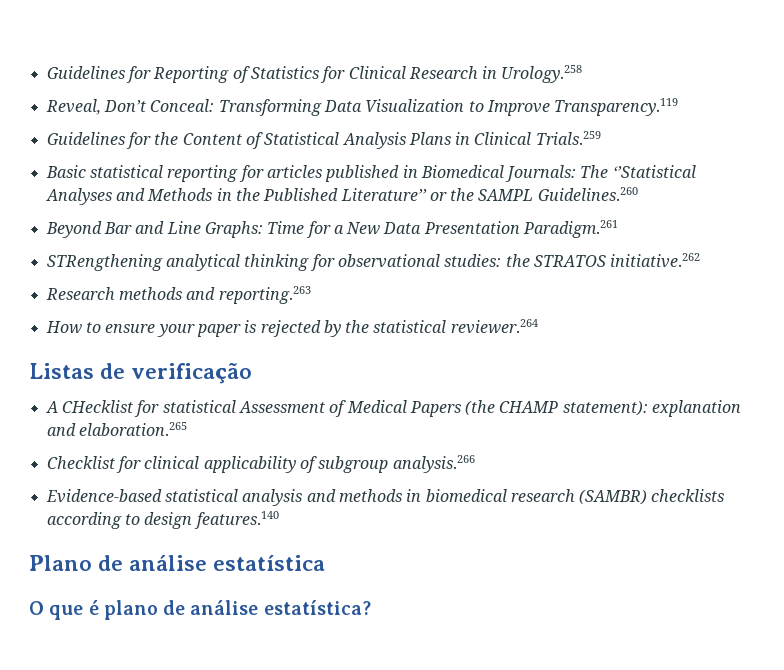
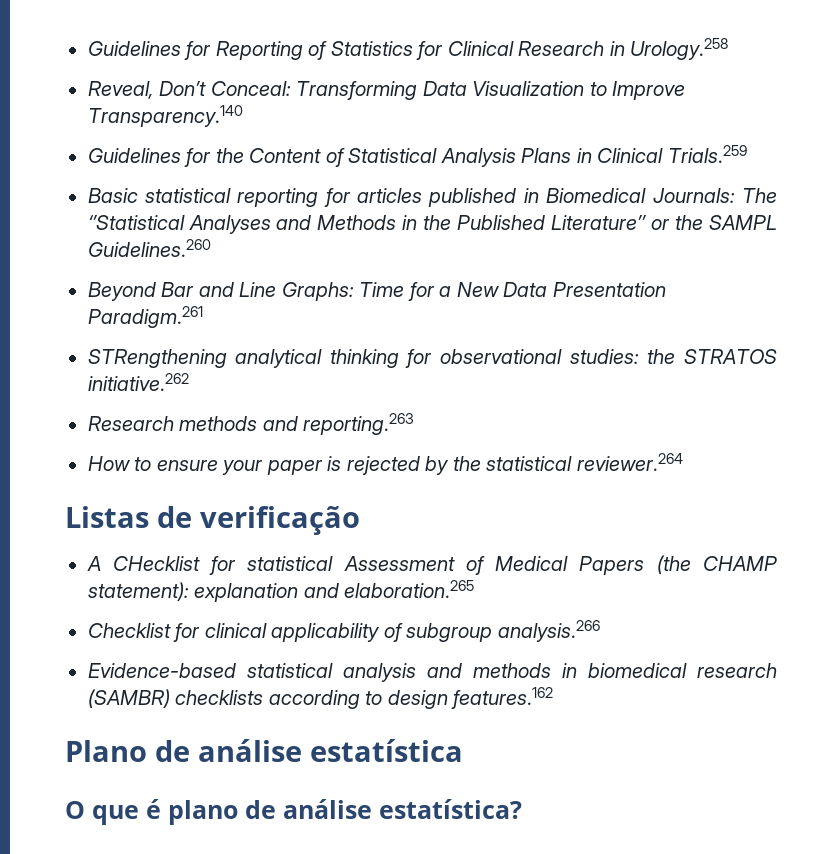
- Reveal, Don’t Conceal: Transforming Data Visualization to Improve Transparency.119
+ Reveal, Don’t Conceal: Transforming Data Visualization to Improve Transparency.140
- Evidence-based statistical analysis and methods in biomedical research (SAMBR) checklists according to design features.140
+ Evidence-based statistical analysis and methods in biomedical research (SAMBR) checklists according to design features.162

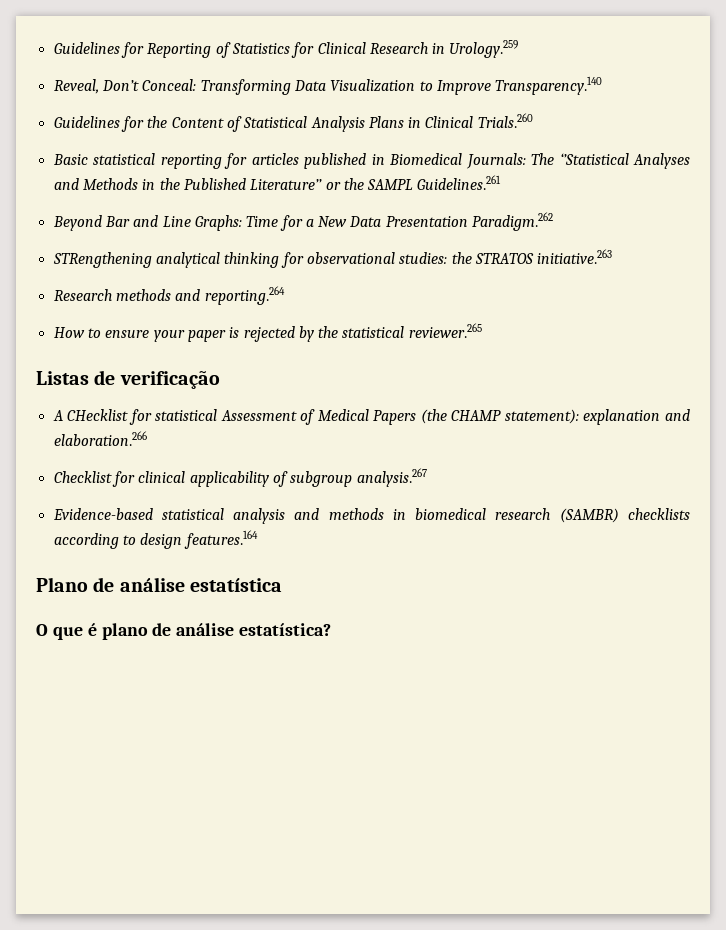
- Guidelines for Reporting of Statistics for Clinical Research in Urology.258
+ Guidelines for Reporting of Statistics for Clinical Research in Urology.259
- Guidelines for the Content of Statistical Analysis Plans in Clinical Trials.259
+ Guidelines for the Content of Statistical Analysis Plans in Clinical Trials.260
- Basic statistical reporting for articles published in Biomedical Journals: The ‘’Statistical Analyses and Methods in the Published Literature’’ or the SAMPL Guidelines.260
+ Basic statistical reporting for articles published in Biomedical Journals: The ‘’Statistical Analyses and Methods in the Published Literature’’ or the SAMPL Guidelines.261
- Beyond Bar and Line Graphs: Time for a New Data Presentation Paradigm.261
+ Beyond Bar and Line Graphs: Time for a New Data Presentation Paradigm.262
- STRengthening analytical thinking for observational studies: the STRATOS initiative.262
+ STRengthening analytical thinking for observational studies: the STRATOS initiative.263
- Research methods and reporting.263
+ Research methods and reporting.264
- How to ensure your paper is rejected by the statistical reviewer.264
+ How to ensure your paper is rejected by the statistical reviewer.265
- A CHecklist for statistical Assessment of Medical Papers (the CHAMP statement): explanation and elaboration.265
+ A CHecklist for statistical Assessment of Medical Papers (the CHAMP statement): explanation and elaboration.266
- Checklist for clinical applicability of subgroup analysis.266
+ Checklist for clinical applicability of subgroup analysis.267
- Evidence-based statistical analysis and methods in biomedical research (SAMBR) checklists according to design features.162
+ Evidence-based statistical analysis and methods in biomedical research (SAMBR) checklists according to design features.164

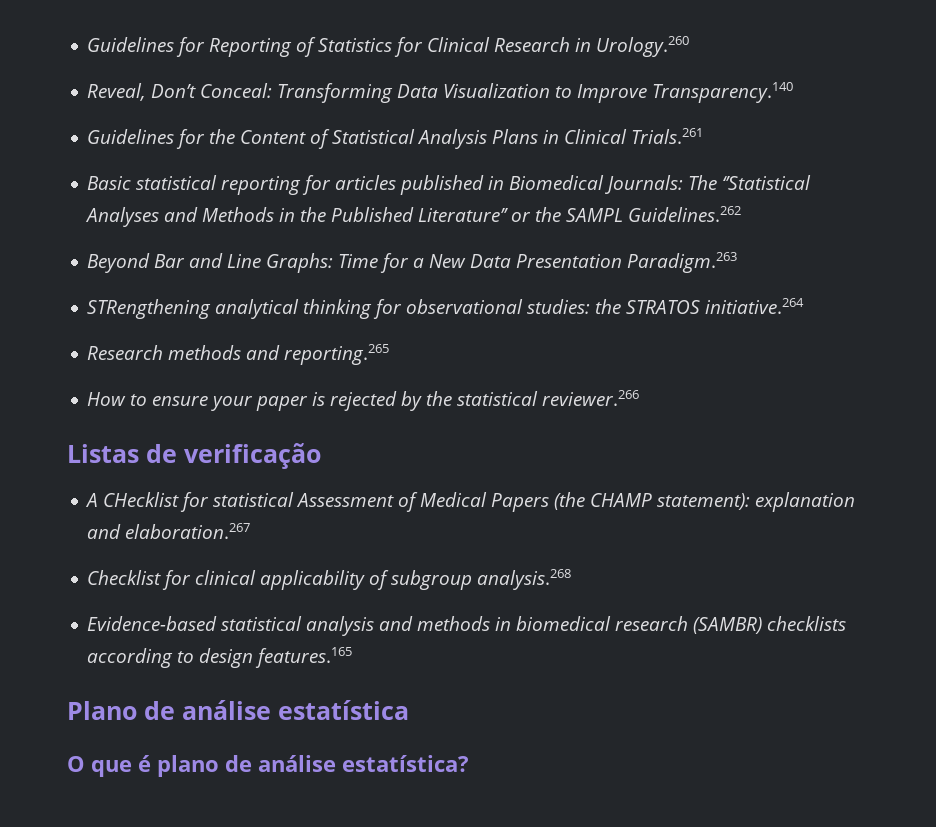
- Guidelines for Reporting of Statistics for Clinical Research in Urology.259
+ Guidelines for Reporting of Statistics for Clinical Research in Urology.260
- Guidelines for the Content of Statistical Analysis Plans in Clinical Trials.260
+ Guidelines for the Content of Statistical Analysis Plans in Clinical Trials.261
- Basic statistical reporting for articles published in Biomedical Journals: The ‘’Statistical Analyses and Methods in the Published Literature’’ or the SAMPL Guidelines.261
+ Basic statistical reporting for articles published in Biomedical Journals: The ‘’Statistical Analyses and Methods in the Published Literature’’ or the SAMPL Guidelines.262
- Beyond Bar and Line Graphs: Time for a New Data Presentation Paradigm.262
+ Beyond Bar and Line Graphs: Time for a New Data Presentation Paradigm.263
- STRengthening analytical thinking for observational studies: the STRATOS initiative.263
+ STRengthening analytical thinking for observational studies: the STRATOS initiative.264
- Research methods and reporting.264
+ Research methods and reporting.265
- How to ensure your paper is rejected by the statistical reviewer.265
+ How to ensure your paper is rejected by the statistical reviewer.266
- A CHecklist for statistical Assessment of Medical Papers (the CHAMP statement): explanation and elaboration.266
+ A CHecklist for statistical Assessment of Medical Papers (the CHAMP statement): explanation and elaboration.267
- Checklist for clinical applicability of subgroup analysis.267
+ Checklist for clinical applicability of subgroup analysis.268
- Evidence-based statistical analysis and methods in biomedical research (SAMBR) checklists according to design features.164
+ Evidence-based statistical analysis and methods in biomedical research (SAMBR) checklists according to design features.165

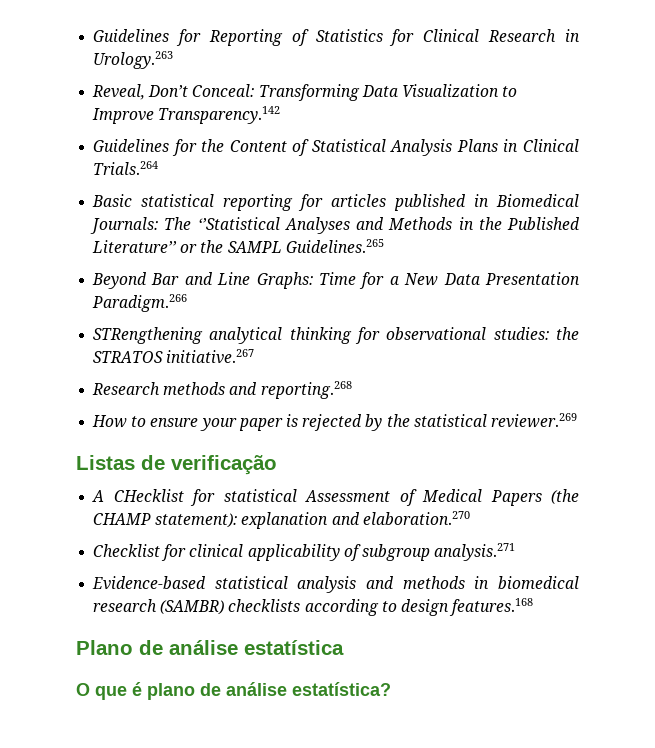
- Guidelines for Reporting of Statistics for Clinical Research in Urology.260
+ Guidelines for Reporting of Statistics for Clinical Research in Urology.263
- Reveal, Don’t Conceal: Transforming Data Visualization to Improve Transparency.140
+ Reveal, Don’t Conceal: Transforming Data Visualization to Improve Transparency.142
- Guidelines for the Content of Statistical Analysis Plans in Clinical Trials.261
+ Guidelines for the Content of Statistical Analysis Plans in Clinical Trials.264
- Basic statistical reporting for articles published in Biomedical Journals: The ‘’Statistical Analyses and Methods in the Published Literature’’ or the SAMPL Guidelines.262
+ Basic statistical reporting for articles published in Biomedical Journals: The ‘’Statistical Analyses and Methods in the Published Literature’’ or the SAMPL Guidelines.265
- Beyond Bar and Line Graphs: Time for a New Data Presentation Paradigm.263
+ Beyond Bar and Line Graphs: Time for a New Data Presentation Paradigm.266
- STRengthening analytical thinking for observational studies: the STRATOS initiative.264
+ STRengthening analytical thinking for observational studies: the STRATOS initiative.267
- Research methods and reporting.265
+ Research methods and reporting.268
- How to ensure your paper is rejected by the statistical reviewer.266
+ How to ensure your paper is rejected by the statistical reviewer.269
- A CHecklist for statistical Assessment of Medical Papers (the CHAMP statement): explanation and elaboration.267
+ A CHecklist for statistical Assessment of Medical Papers (the CHAMP statement): explanation and elaboration.270
- Checklist for clinical applicability of subgroup analysis.268
+ Checklist for clinical applicability of subgroup analysis.271
- Evidence-based statistical analysis and methods in biomedical research (SAMBR) checklists according to design features.165
+ Evidence-based statistical analysis and methods in biomedical research (SAMBR) checklists according to design features.168

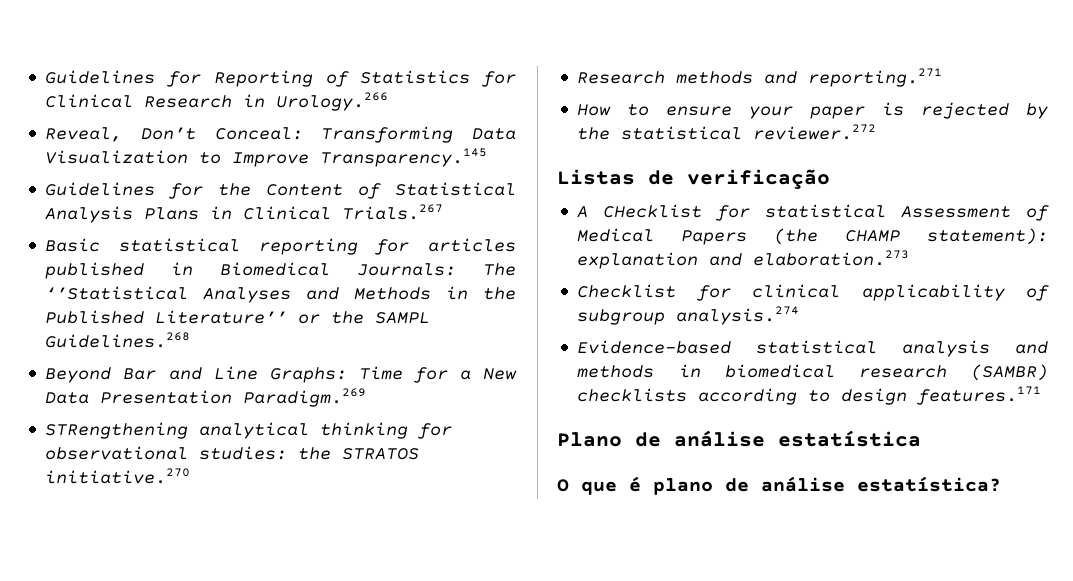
- Guidelines for Reporting of Statistics for Clinical Research in Urology.263
+ Guidelines for Reporting of Statistics for Clinical Research in Urology.266
- Reveal, Don’t Conceal: Transforming Data Visualization to Improve Transparency.142
+ Reveal, Don’t Conceal: Transforming Data Visualization to Improve Transparency.145
- Guidelines for the Content of Statistical Analysis Plans in Clinical Trials.264
+ Guidelines for the Content of Statistical Analysis Plans in Clinical Trials.267
- Basic statistical reporting for articles published in Biomedical Journals: The ‘’Statistical Analyses and Methods in the Published Literature’’ or the SAMPL Guidelines.265
+ Basic statistical reporting for articles published in Biomedical Journals: The ‘’Statistical Analyses and Methods in the Published Literature’’ or the SAMPL Guidelines.268
- Beyond Bar and Line Graphs: Time for a New Data Presentation Paradigm.266
+ Beyond Bar and Line Graphs: Time for a New Data Presentation Paradigm.269
- STRengthening analytical thinking for observational studies: the STRATOS initiative.267
+ STRengthening analytical thinking for observational studies: the STRATOS initiative.270
- Research methods and reporting.268
+ Research methods and reporting.271
- How to ensure your paper is rejected by the statistical reviewer.269
+ How to ensure your paper is rejected by the statistical reviewer.272
- A CHecklist for statistical Assessment of Medical Papers (the CHAMP statement): explanation and elaboration.270
+ A CHecklist for statistical Assessment of Medical Papers (the CHAMP statement): explanation and elaboration.273
- Checklist for clinical applicability of subgroup analysis.271
+ Checklist for clinical applicability of subgroup analysis.274
- Evidence-based statistical analysis and methods in biomedical research (SAMBR) checklists according to design features.168
+ Evidence-based statistical analysis and methods in biomedical research (SAMBR) checklists according to design features.171

